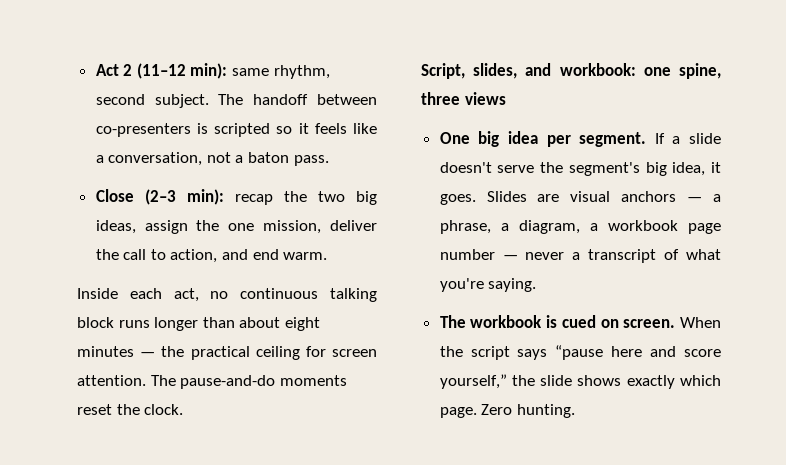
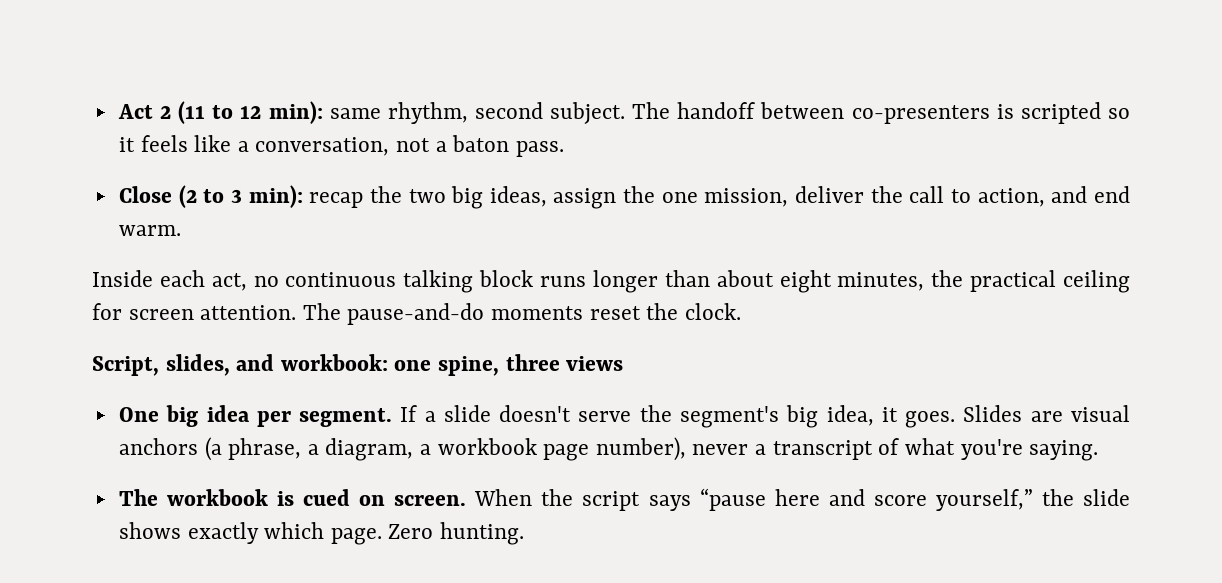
- Act 2 (11–12 min): same rhythm, second subject.
+ Act 2 (11 to 12 min): same rhythm, second subject.
- Close (2–3 min): recap the two big ideas, assign the one mission, deliver the call to action, and end warm.
+ Close (2 to 3 min): recap the two big ideas, assign the one mission, deliver the call to action, and end warm.
- Inside each act, no continuous talking block runs longer than about eight minutes — the practical ceiling for screen attention.
+ Inside each act, no continuous talking block runs longer than about eight minutes, the practical ceiling for screen attention.
- Slides are visual anchors — a phrase, a diagram, a workbook page number — never a transcript of what you're saying.
+ Slides are visual anchors (a phrase, a diagram, a workbook page number), never a transcript of what you're saying.

